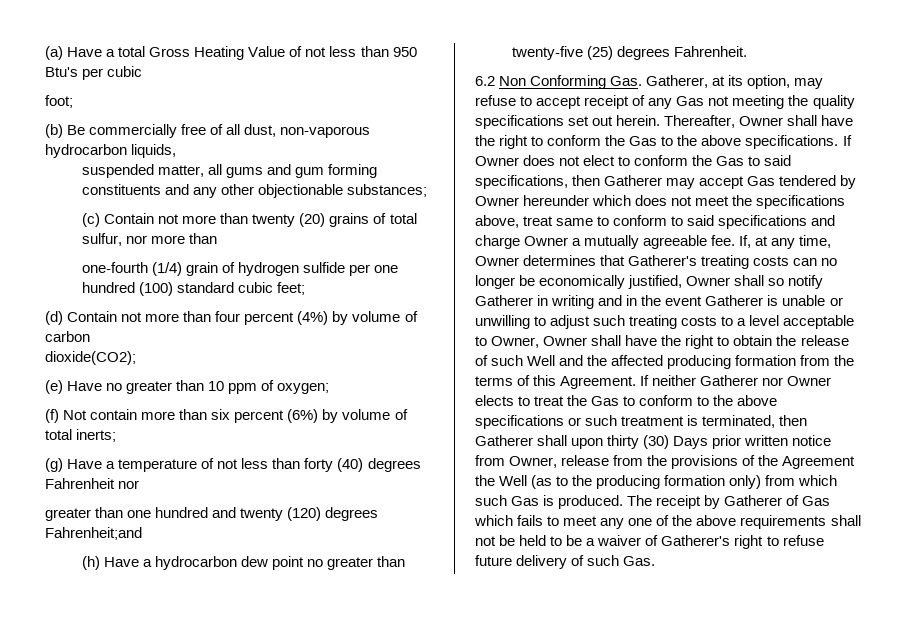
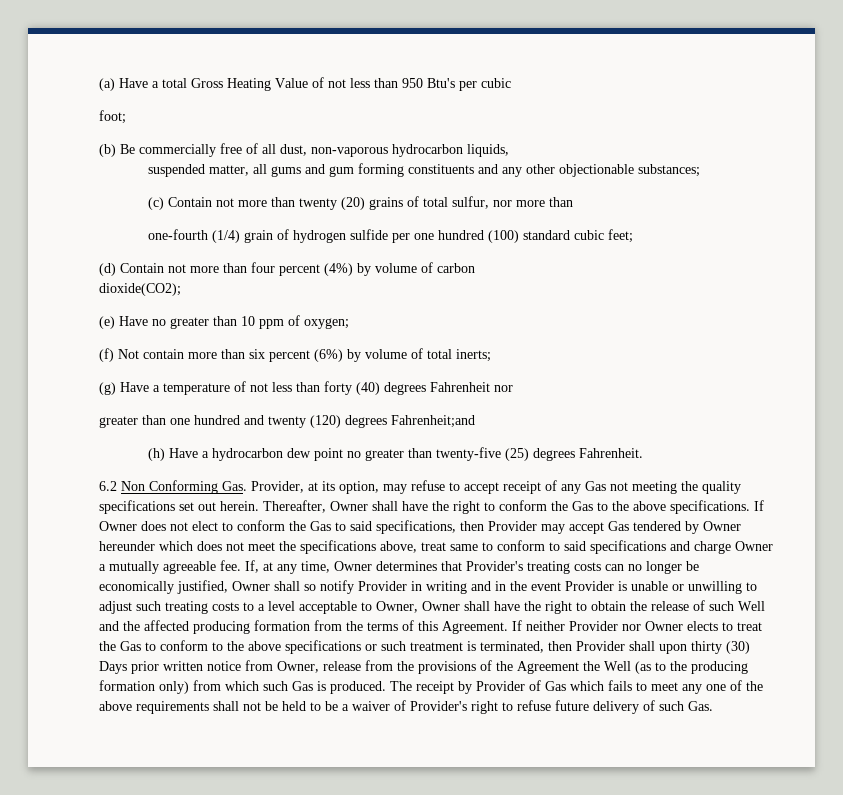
- 6.2 Non Conforming Gas. Gatherer, at its option, may refuse to accept receipt of any Gas not meeting the quality specifications set out herein.
+ 6.2 Non Conforming Gas. Provider, at its option, may refuse to accept receipt of any Gas not meeting the quality specifications set out herein.
- If Owner does not elect to conform the Gas to said specifications, then Gatherer may accept Gas tendered by Owner hereunder which does not meet the specifications above, treat same to conform to said specifications and charge Owner a mutually agreeable fee.
+ If Owner does not elect to conform the Gas to said specifications, then Provider may accept Gas tendered by Owner hereunder which does not meet the specifications above, treat same to conform to said specifications and charge Owner a mutually agreeable fee.
- If, at any time, Owner determines that Gatherer's treating costs can no longer be economically justified, Owner shall so notify Gatherer in writing and in the event Gatherer is unable or unwilling to adjust such treating costs to a level acceptable to Owner, Owner shall have the right to obtain the release of such Well and the affected producing formation from the terms of this Agreement.
+ If, at any time, Owner determines that Provider's treating costs can no longer be economically justified, Owner shall so notify Provider in writing and in the event Provider is unable or unwilling to adjust such treating costs to a level acceptable to Owner, Owner shall have the right to obtain the release of such Well and the affected producing formation from the terms of this Agreement.
- If neither Gatherer nor Owner elects to treat the Gas to conform to the above specifications or such treatment is terminated, then Gatherer shall upon thirty (30) Days prior written notice from Owner, release from the provisions of the Agreement the Well (as to the producing formation only) from which such Gas is produced.
+ If neither Provider nor Owner elects to treat the Gas to conform to the above specifications or such treatment is terminated, then Provider shall upon thirty (30) Days prior written notice from Owner, release from the provisions of the Agreement the Well (as to the producing formation only) from which such Gas is produced.
- The receipt by Gatherer of Gas which fails to meet any one of the above requirements shall not be held to be a waiver of Gatherer's right to refuse future delivery of such Gas.
+ The receipt by Provider of Gas which fails to meet any one of the above requirements shall not be held to be a waiver of Provider's right to refuse future delivery of such Gas.

